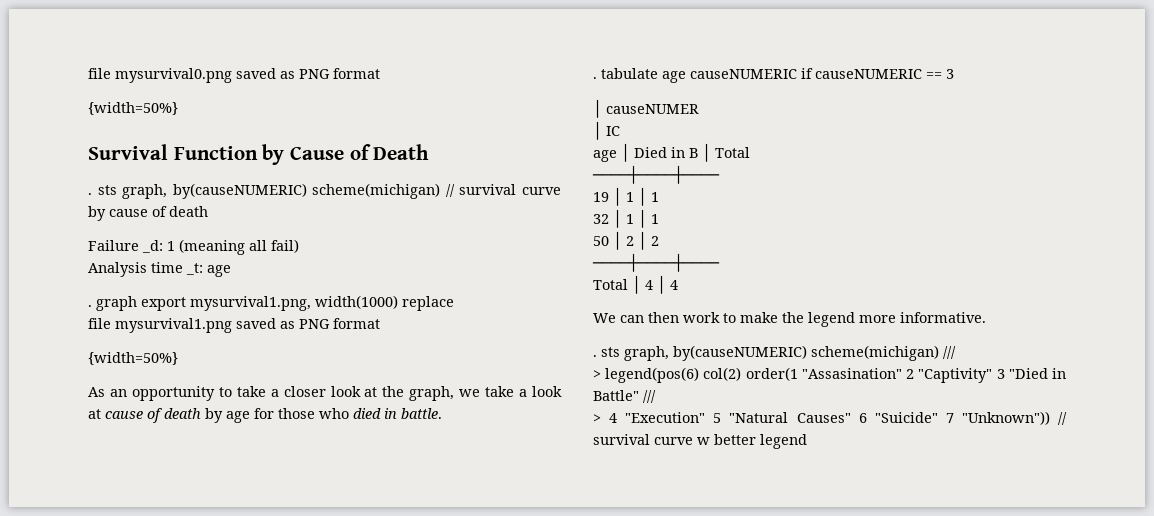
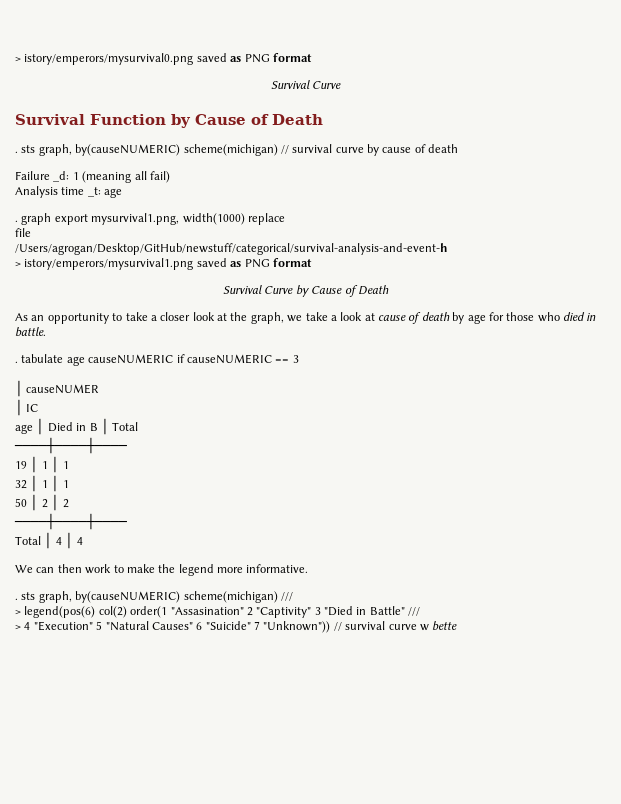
- file mysurvival0.png saved as PNG format
- {width=50%}
+ > istory/emperors/mysurvival0.png saved as PNG format
+ Survival Curve
- file mysurvival1.png saved as PNG format
- {width=50%}
+ file
+ /Users/agrogan/Desktop/GitHub/newstuff/categorical/survival-analysis-and-event-h
+ > istory/emperors/mysurvival1.png saved as PNG format
+ Survival Curve by Cause of Death
- > 4 "Execution" 5 "Natural Causes" 6 "Suicide" 7 "Unknown")) // survival curve w better legend
+ > 4 "Execution" 5 "Natural Causes" 6 "Suicide" 7 "Unknown")) // survival curve w bette

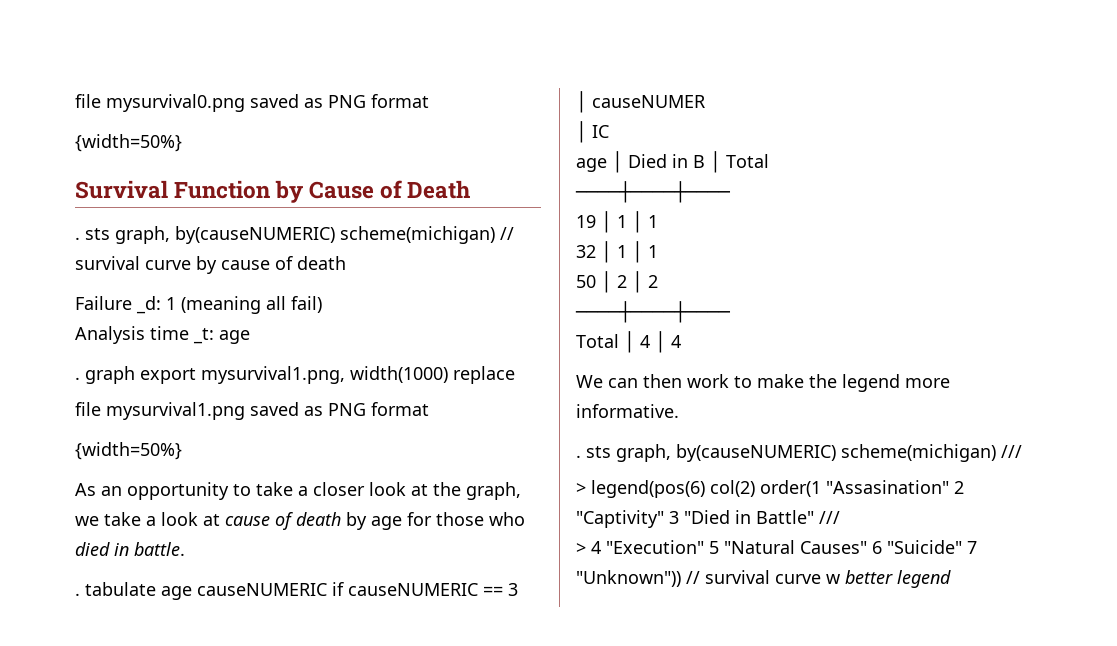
- > istory/emperors/mysurvival0.png saved as PNG format
- Survival Curve
+ file mysurvival0.png saved as PNG format
+ {width=50%}
- file
- /Users/agrogan/Desktop/GitHub/newstuff/categorical/survival-analysis-and-event-h
- > istory/emperors/mysurvival1.png saved as PNG format
- Survival Curve by Cause of Death
+ file mysurvival1.png saved as PNG format
+ {width=50%}
- > 4 "Execution" 5 "Natural Causes" 6 "Suicide" 7 "Unknown")) // survival curve w bette
+ > 4 "Execution" 5 "Natural Causes" 6 "Suicide" 7 "Unknown")) // survival curve w better legend

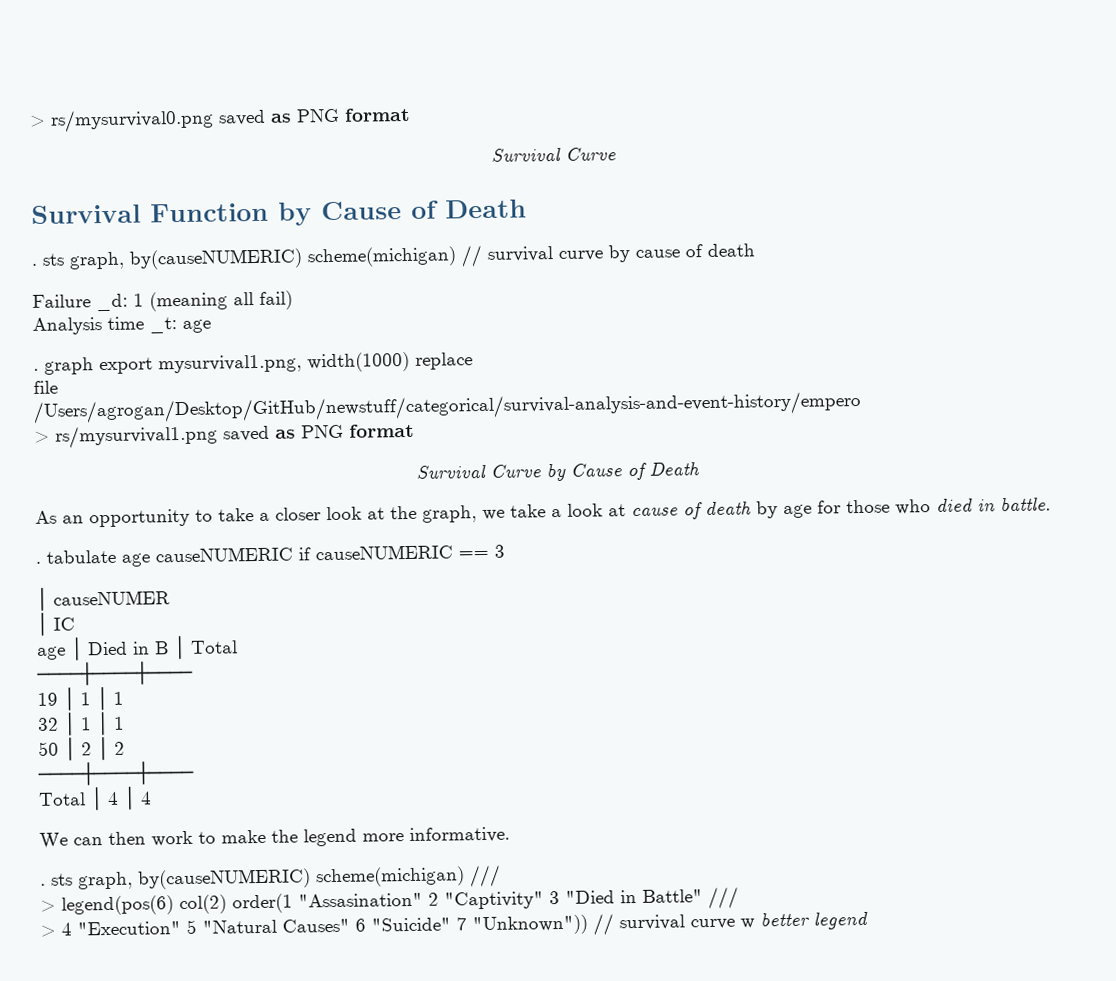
- file mysurvival0.png saved as PNG format
- {width=50%}
+ > rs/mysurvival0.png saved as PNG format
+ Survival Curve
- file mysurvival1.png saved as PNG format
- {width=50%}
+ file
+ /Users/agrogan/Desktop/GitHub/newstuff/categorical/survival-analysis-and-event-history/empero
+ > rs/mysurvival1.png saved as PNG format
+ Survival Curve by Cause of Death

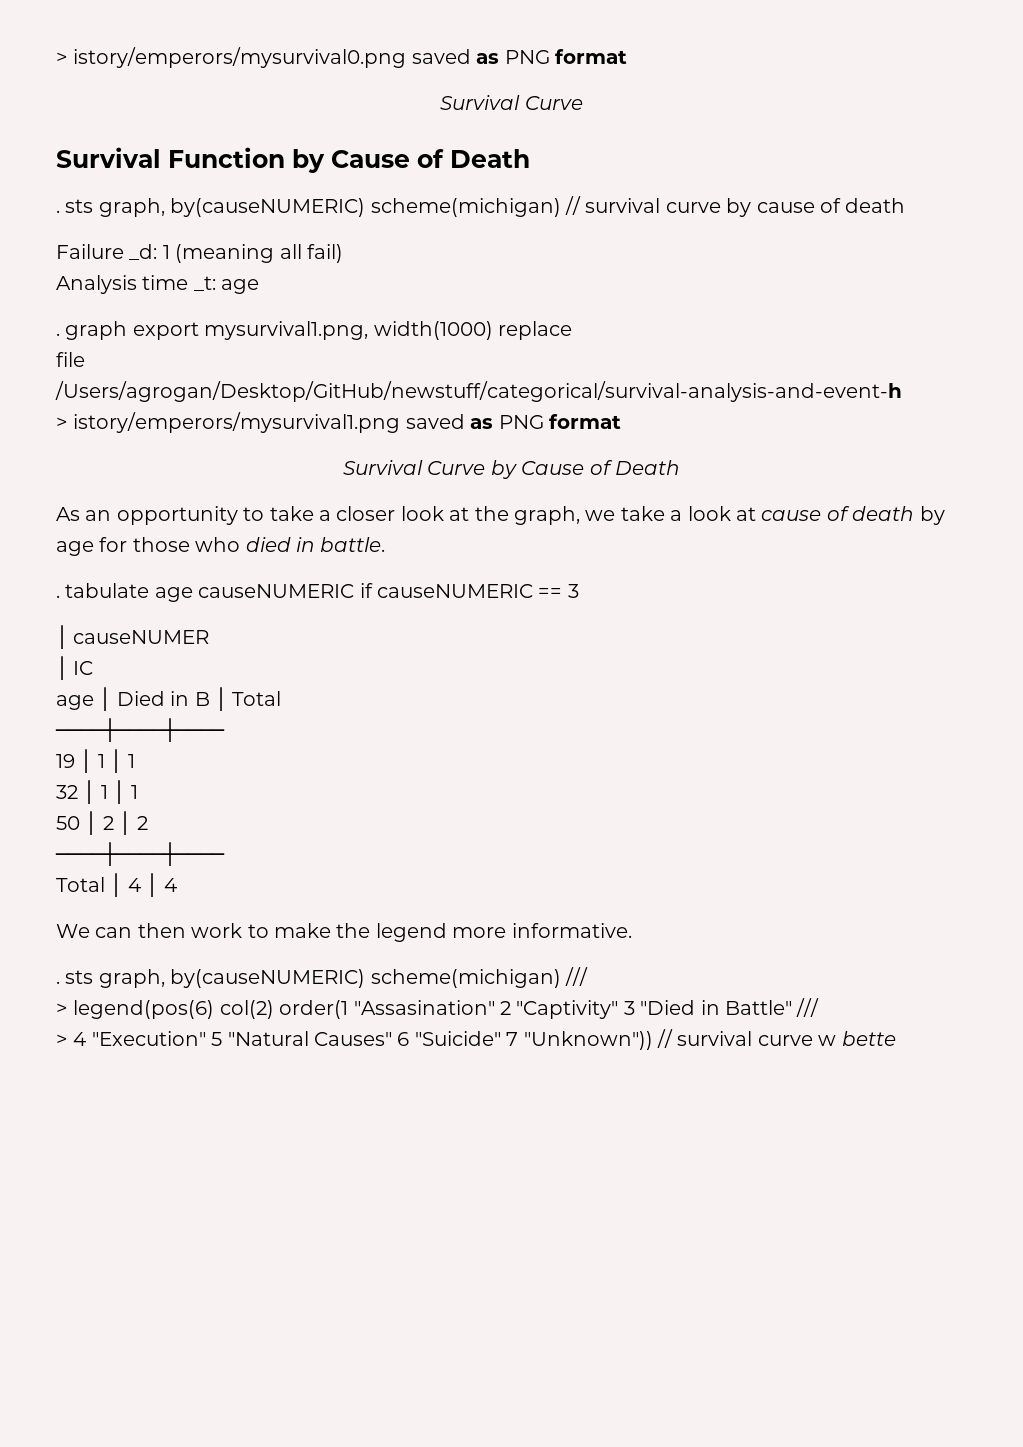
- > rs/mysurvival0.png saved as PNG format
+ > istory/emperors/mysurvival0.png saved as PNG format
- /Users/agrogan/Desktop/GitHub/newstuff/categorical/survival-analysis-and-event-history/empero
- > rs/mysurvival1.png saved as PNG format
+ /Users/agrogan/Desktop/GitHub/newstuff/categorical/survival-analysis-and-event-h
+ > istory/emperors/mysurvival1.png saved as PNG format
- > 4 "Execution" 5 "Natural Causes" 6 "Suicide" 7 "Unknown")) // survival curve w better legend
+ > 4 "Execution" 5 "Natural Causes" 6 "Suicide" 7 "Unknown")) // survival curve w bette

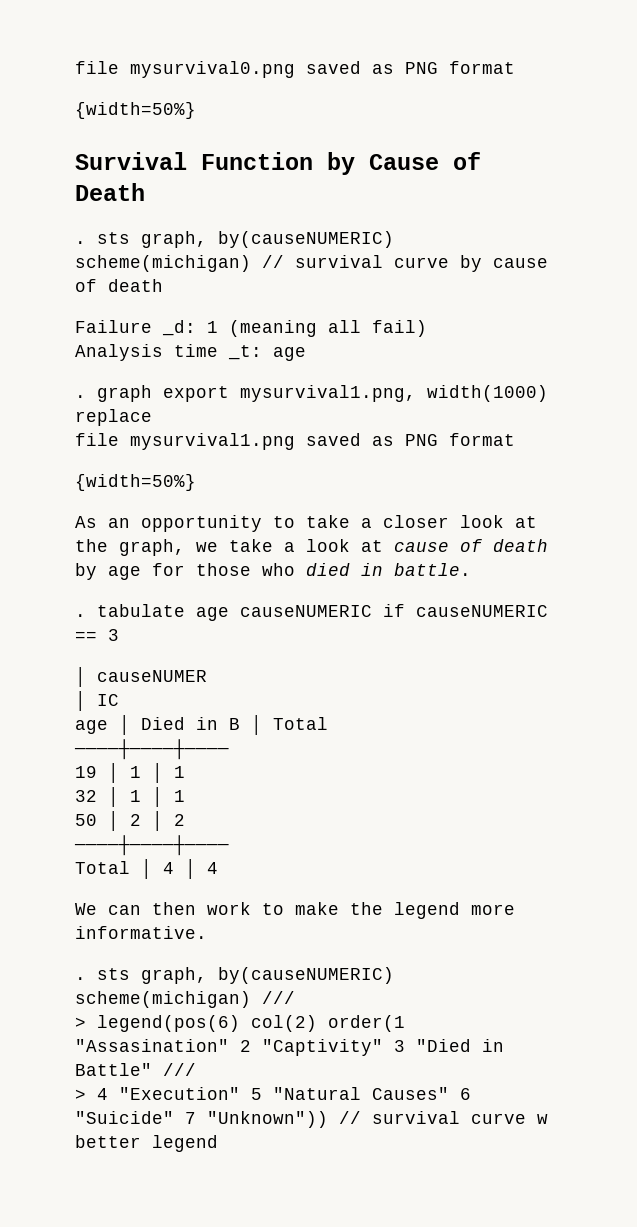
- > istory/emperors/mysurvival0.png saved as PNG format
- Survival Curve
+ file mysurvival0.png saved as PNG format
+ {width=50%}
- file
- /Users/agrogan/Desktop/GitHub/newstuff/categorical/survival-analysis-and-event-h
- > istory/emperors/mysurvival1.png saved as PNG format
- Survival Curve by Cause of Death
+ file mysurvival1.png saved as PNG format
+ {width=50%}
- > 4 "Execution" 5 "Natural Causes" 6 "Suicide" 7 "Unknown")) // survival curve w bette
+ > 4 "Execution" 5 "Natural Causes" 6 "Suicide" 7 "Unknown")) // survival curve w better legend

